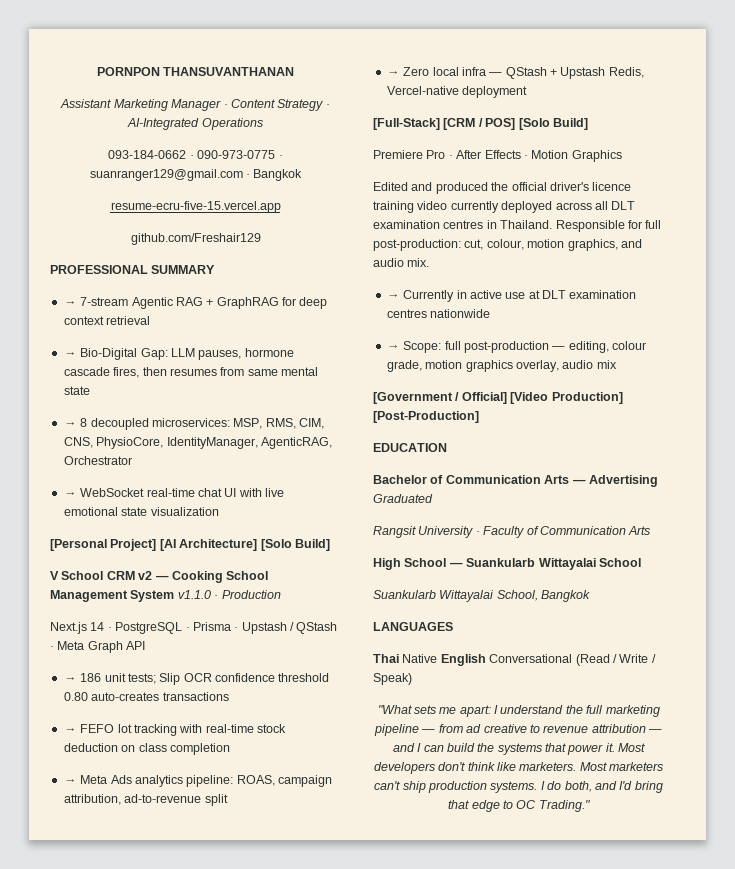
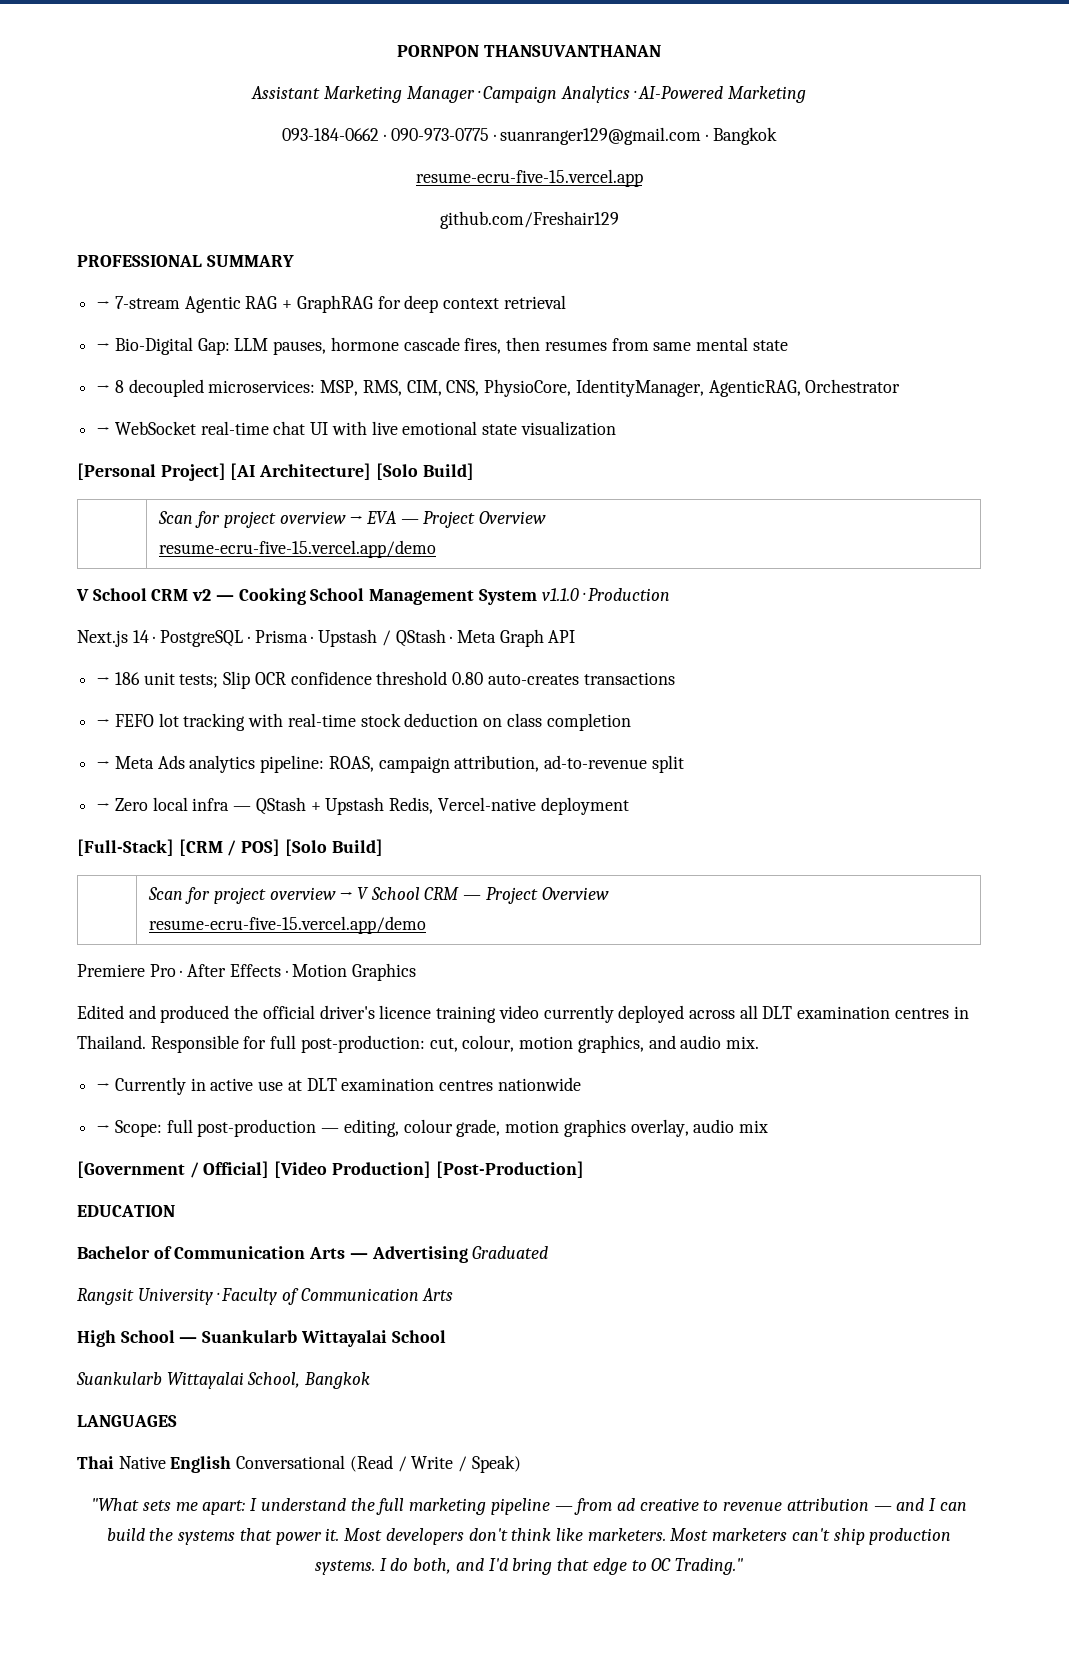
- Assistant Marketing Manager · Content Strategy · AI-Integrated Operations
+ Assistant Marketing Manager · Campaign Analytics · AI-Powered Marketing
+ | Scan for project overview → EVA — Project Overview
+ resume-ecru-five-15.vercel.app/demo
+ | Scan for project overview → V School CRM — Project Overview
+ resume-ecru-five-15.vercel.app/demo

